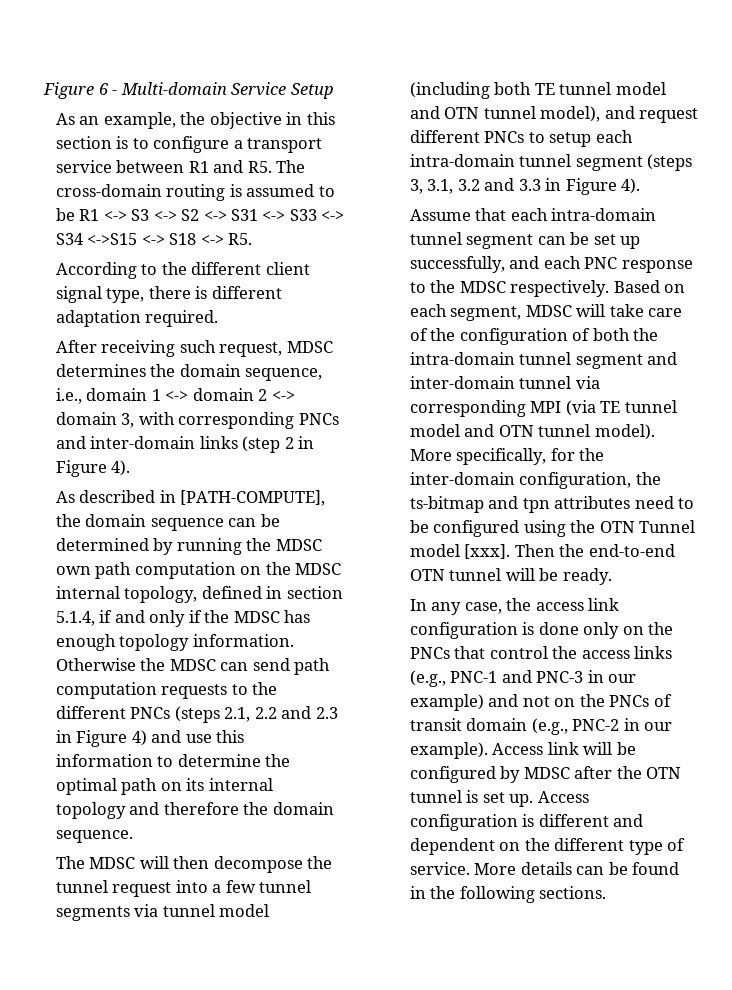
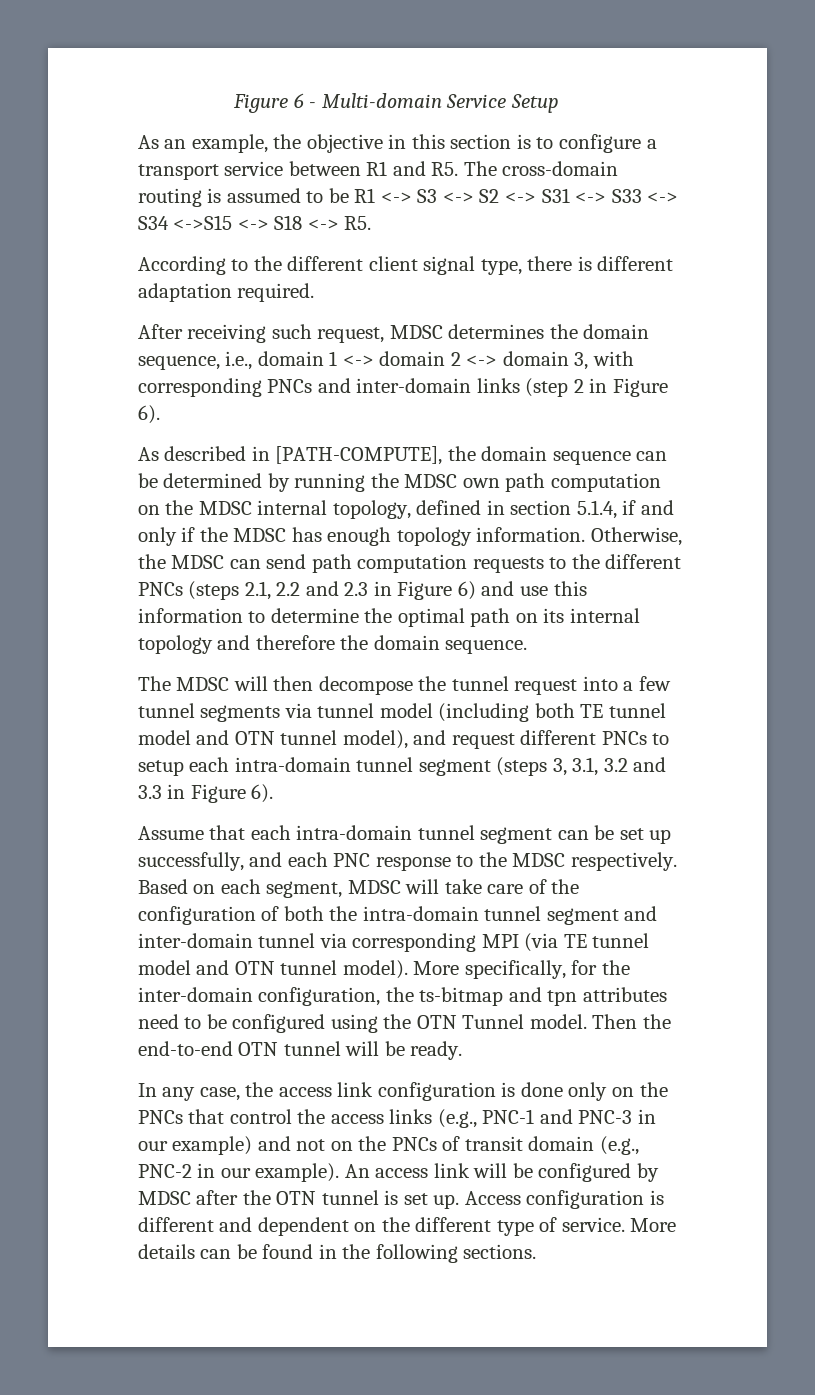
- After receiving such request, MDSC determines the domain sequence, i.e., domain 1 <-> domain 2 <-> domain 3, with corresponding PNCs and inter-domain links (step 2 in Figure 4).
+ After receiving such request, MDSC determines the domain sequence, i.e., domain 1 <-> domain 2 <-> domain 3, with corresponding PNCs and inter-domain links (step 2 in Figure 6).
- Otherwise the MDSC can send path computation requests to the different PNCs (steps 2.1, 2.2 and 2.3 in Figure 4) and use this information to determine the optimal path on its internal topology and therefore the domain sequence.
+ Otherwise, the MDSC can send path computation requests to the different PNCs (steps 2.1, 2.2 and 2.3 in Figure 6) and use this information to determine the optimal path on its internal topology and therefore the domain sequence.
- The MDSC will then decompose the tunnel request into a few tunnel segments via tunnel model (including both TE tunnel model and OTN tunnel model), and request different PNCs to setup each intra-domain tunnel segment (steps 3, 3.1, 3.2 and 3.3 in Figure 4).
+ The MDSC will then decompose the tunnel request into a few tunnel segments via tunnel model (including both TE tunnel model and OTN tunnel model), and request different PNCs to setup each intra-domain tunnel segment (steps 3, 3.1, 3.2 and 3.3 in Figure 6).
- More specifically, for the inter-domain configuration, the ts-bitmap and tpn attributes need to be configured using the OTN Tunnel model [xxx].
+ More specifically, for the inter-domain configuration, the ts-bitmap and tpn attributes need to be configured using the OTN Tunnel model.
- Access link will be configured by MDSC after the OTN tunnel is set up.
+ An access link will be configured by MDSC after the OTN tunnel is set up.

